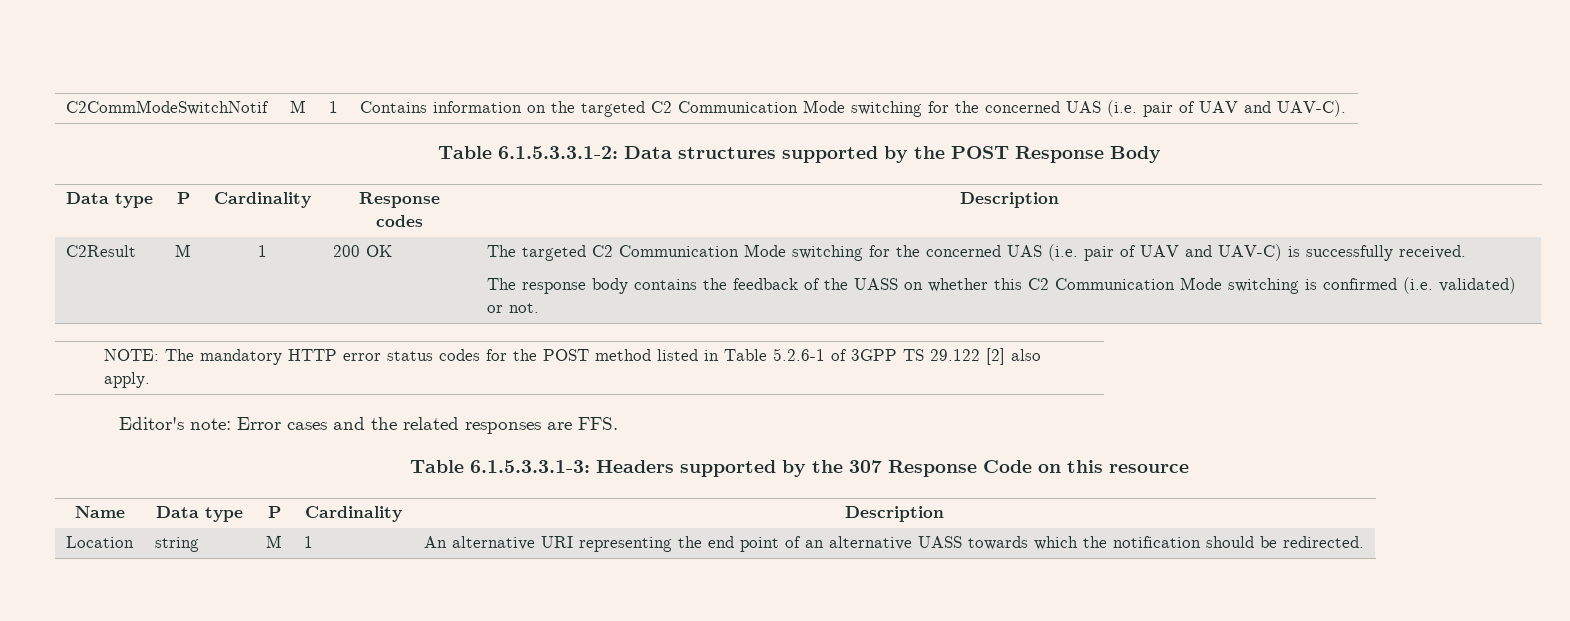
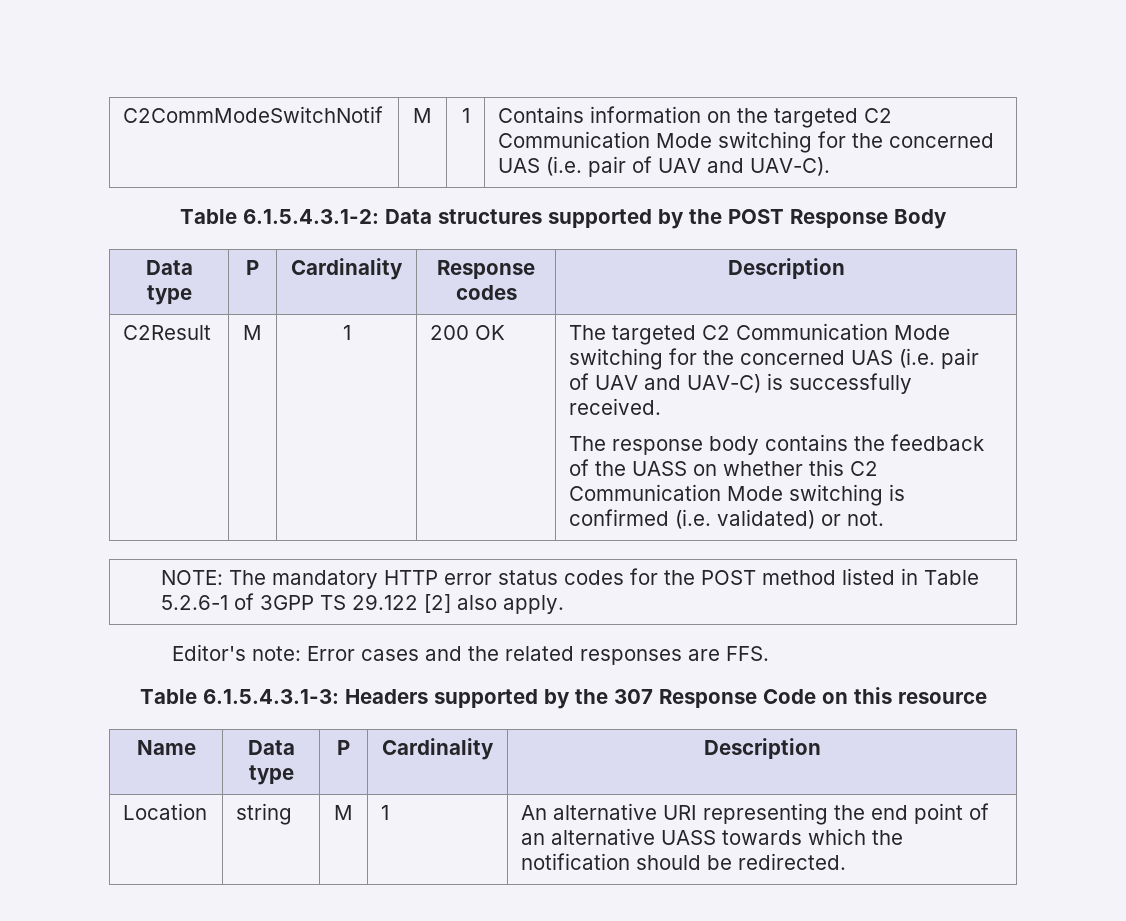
- Table 6.1.5.3.3.1-2: Data structures supported by the POST Response Body
+ Table 6.1.5.4.3.1-2: Data structures supported by the POST Response Body
- Table 6.1.5.3.3.1-3: Headers supported by the 307 Response Code on this resource
+ Table 6.1.5.4.3.1-3: Headers supported by the 307 Response Code on this resource

